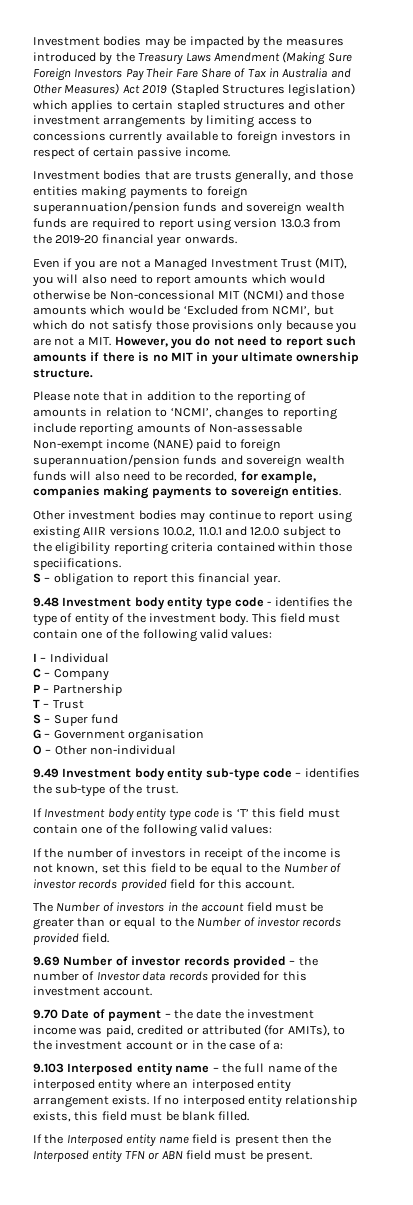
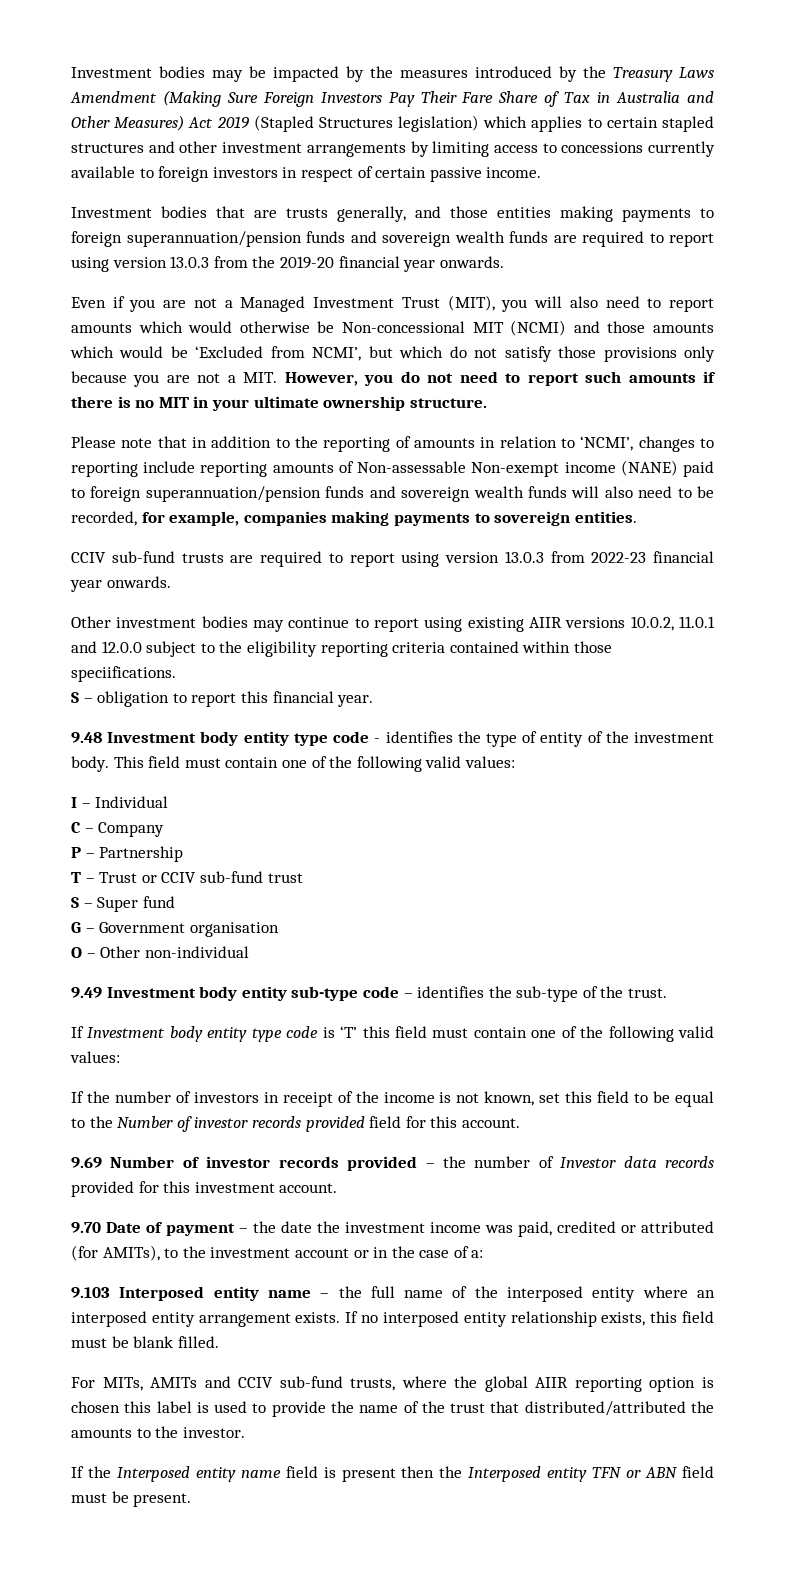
+ CCIV sub-fund trusts are required to report using version 13.0.3 from 2022-23 financial year onwards.
- T – Trust
+ T – Trust or CCIV sub-fund trust
- The Number of investors in the account field must be greater than or equal to the Number of investor records provided field.
+ For MITs, AMITs and CCIV sub-fund trusts, where the global AIIR reporting option is chosen this label is used to provide the name of the trust that distributed/attributed the amounts to the investor.

